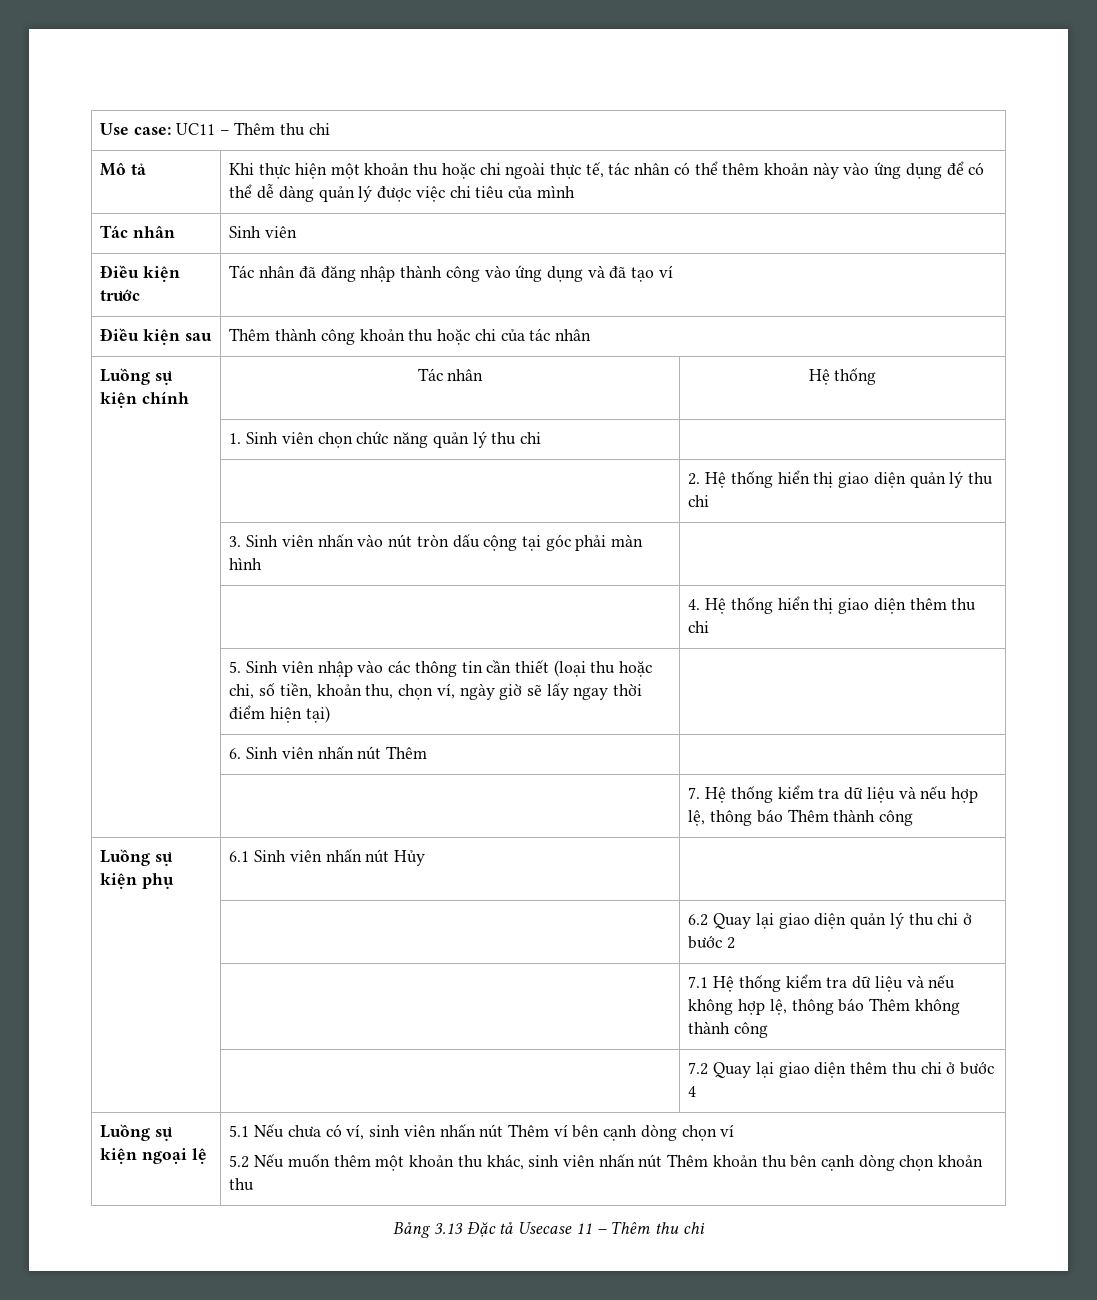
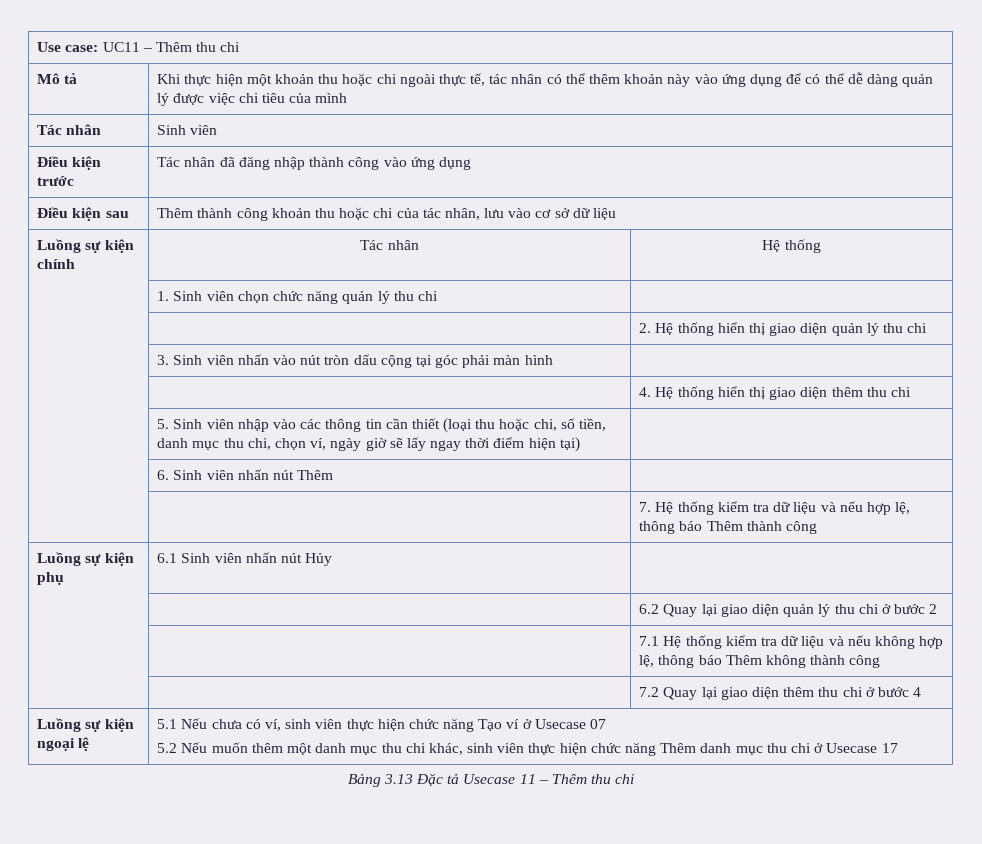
- Điều kiện trước | Tác nhân đã đăng nhập thành công vào ứng dụng và đã tạo ví
+ Điều kiện trước | Tác nhân đã đăng nhập thành công vào ứng dụng
- Điều kiện sau | Thêm thành công khoản thu hoặc chi của tác nhân
+ Điều kiện sau | Thêm thành công khoản thu hoặc chi của tác nhân, lưu vào cơ sở dữ liệu
- | 5. Sinh viên nhập vào các thông tin cần thiết (loại thu hoặc chi, số tiền, khoản thu, chọn ví, ngày giờ sẽ lấy ngay thời điểm hiện tại) |
+ | 5. Sinh viên nhập vào các thông tin cần thiết (loại thu hoặc chi, số tiền, danh mục thu chi, chọn ví, ngày giờ sẽ lấy ngay thời điểm hiện tại) |
- 5.1 Nếu chưa có ví, sinh viên nhấn nút Thêm ví bên cạnh dòng chọn ví
+ 5.1 Nếu chưa có ví, sinh viên thực hiện chức năng Tạo ví ở Usecase 07
- 5.2 Nếu muốn thêm một khoản thu khác, sinh viên nhấn nút Thêm khoản thu bên cạnh dòng chọn khoản thu
+ 5.2 Nếu muốn thêm một danh mục thu chi khác, sinh viên thực hiện chức năng Thêm danh mục thu chi ở Usecase 17

